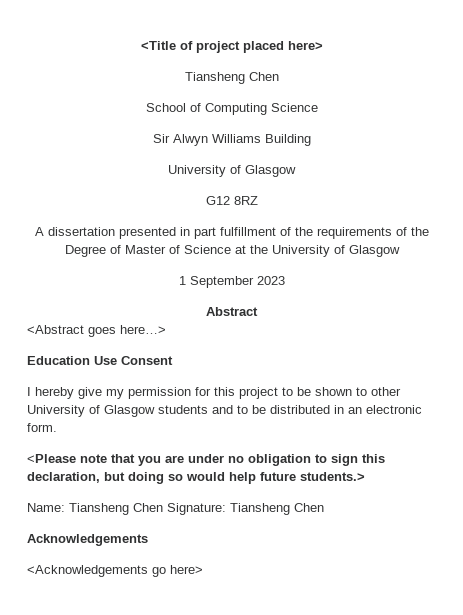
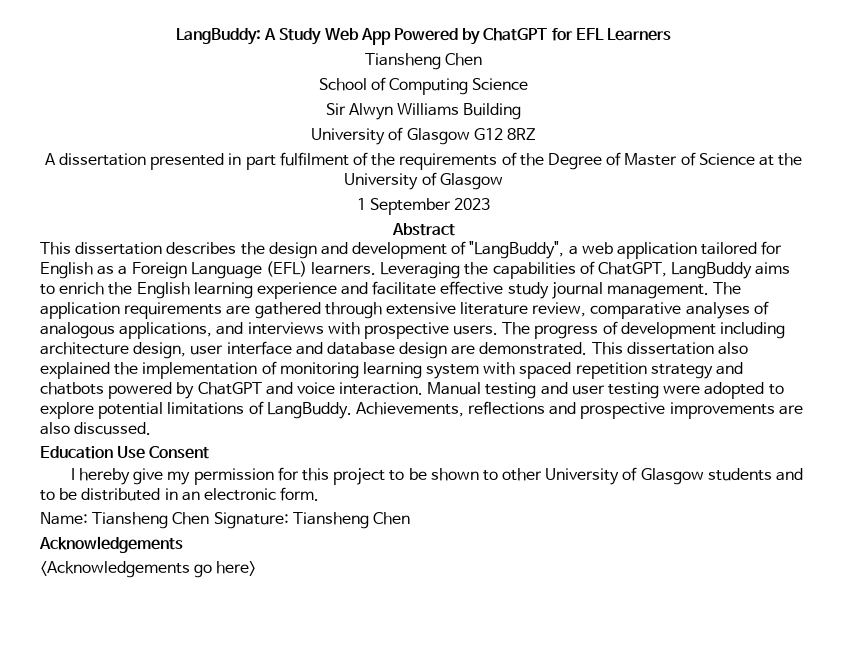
- <Title of project placed here>
+ LangBuddy: A Study Web App Powered by ChatGPT for EFL Learners
  Sir Alwyn Williams Building
- University of Glasgow
- G12 8RZ
+ University of Glasgow G12 8RZ
- A dissertation presented in part fulfillment of the requirements of the Degree of Master of Science at the University of Glasgow
+ A dissertation presented in part fulfilment of the requirements of the Degree of Master of Science at the University of Glasgow
- <Abstract goes here…>
+ This dissertation describes the design and development of "LangBuddy", a web application tailored for English as a Foreign Language (EFL) learners. Leveraging the capabilities of ChatGPT, LangBuddy aims to enrich the English learning experience and facilitate effective study journal management. The application requirements are gathered through extensive literature review, comparative analyses of analogous applications, and interviews with prospective users. The progress of development including architecture design, user interface and database design are demonstrated. This dissertation also explained the implementation of monitoring learning system with spaced repetition strategy and chatbots powered by ChatGPT and voice interaction. Manual testing and user testing were adopted to explore potential limitations of LangBuddy. Achievements, reflections and prospective improvements are also discussed.
- <Please note that you are under no obligation to sign this declaration, but doing so would help future students.>

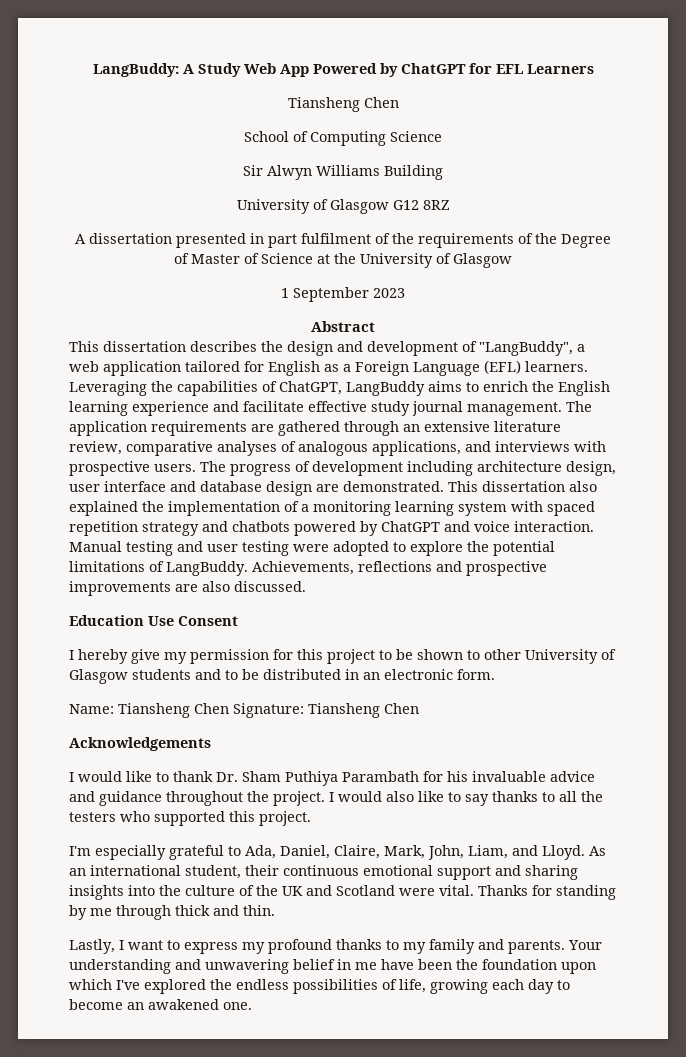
- The application requirements are gathered through extensive literature review, comparative analyses of analogous applications, and interviews with prospective users.
+ The application requirements are gathered through an extensive literature review, comparative analyses of analogous applications, and interviews with prospective users.
- This dissertation also explained the implementation of monitoring learning system with spaced repetition strategy and chatbots powered by ChatGPT and voice interaction.
+ This dissertation also explained the implementation of a monitoring learning system with spaced repetition strategy and chatbots powered by ChatGPT and voice interaction.
- Manual testing and user testing were adopted to explore potential limitations of LangBuddy.
+ Manual testing and user testing were adopted to explore the potential limitations of LangBuddy.
- <Acknowledgements go here>
+ I would like to thank Dr. Sham Puthiya Parambath for his invaluable advice and guidance throughout the project. I would also like to say thanks to all the testers who supported this project.
+ I'm especially grateful to Ada, Daniel, Claire, Mark, John, Liam, and Lloyd. As an international student, their continuous emotional support and sharing insights into the culture of the UK and Scotland were vital. Thanks for standing by me through thick and thin.
+ Lastly, I want to express my profound thanks to my family and parents. Your understanding and unwavering belief in me have been the foundation upon which I've explored the endless possibilities of life, growing each day to become an awakened one.

